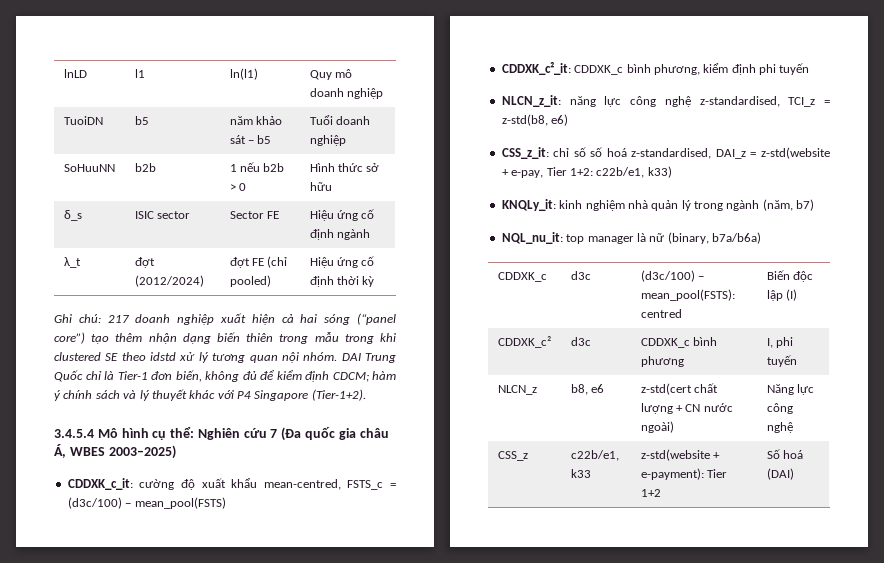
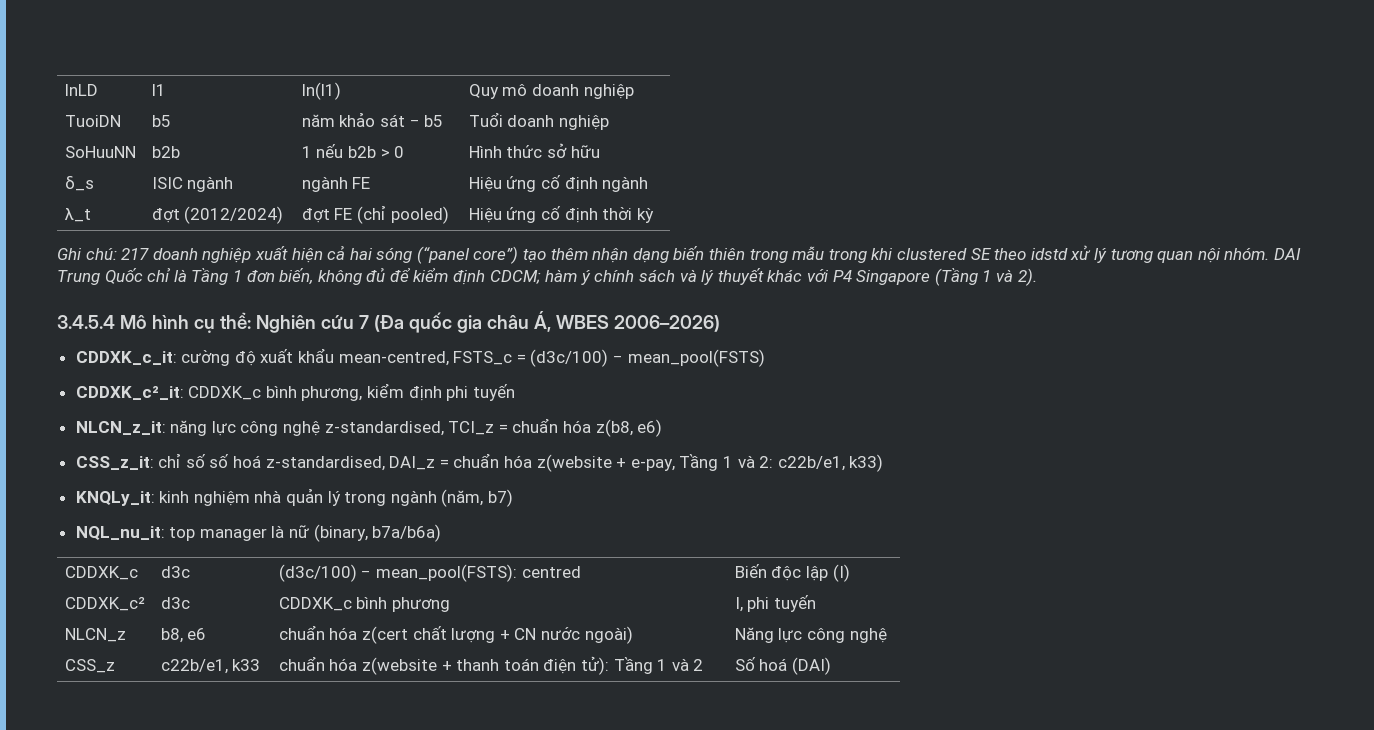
- δ_s | ISIC sector | Sector FE | Hiệu ứng cố định ngành
+ δ_s | ISIC ngành | ngành FE | Hiệu ứng cố định ngành
- DAI Trung Quốc chỉ là Tier-1 đơn biến, không đủ để kiểm định CDCM; hàm ý chính sách và lý thuyết khác với P4 Singapore (Tier-1+2).
+ DAI Trung Quốc chỉ là Tầng 1 đơn biến, không đủ để kiểm định CDCM; hàm ý chính sách và lý thuyết khác với P4 Singapore (Tầng 1 và 2).
- 3.4.5.4 Mô hình cụ thể: Nghiên cứu 7 (Đa quốc gia châu Á, WBES 2003–2025)
+ 3.4.5.4 Mô hình cụ thể: Nghiên cứu 7 (Đa quốc gia châu Á, WBES 2006–2026)
- NLCN_z_it: năng lực công nghệ z-standardised, TCI_z = z-std(b8, e6)
+ NLCN_z_it: năng lực công nghệ z-standardised, TCI_z = chuẩn hóa z(b8, e6)
- CSS_z_it: chỉ số số hoá z-standardised, DAI_z = z-std(website + e-pay, Tier 1+2: c22b/e1, k33)
+ CSS_z_it: chỉ số số hoá z-standardised, DAI_z = chuẩn hóa z(website + e-pay, Tầng 1 và 2: c22b/e1, k33)
- NLCN_z | b8, e6 | z-std(cert chất lượng + CN nước ngoài) | Năng lực công nghệ
+ NLCN_z | b8, e6 | chuẩn hóa z(cert chất lượng + CN nước ngoài) | Năng lực công nghệ
- CSS_z | c22b/e1, k33 | z-std(website + e-payment): Tier 1+2 | Số hoá (DAI)
+ CSS_z | c22b/e1, k33 | chuẩn hóa z(website + thanh toán điện tử): Tầng 1 và 2 | Số hoá (DAI)

